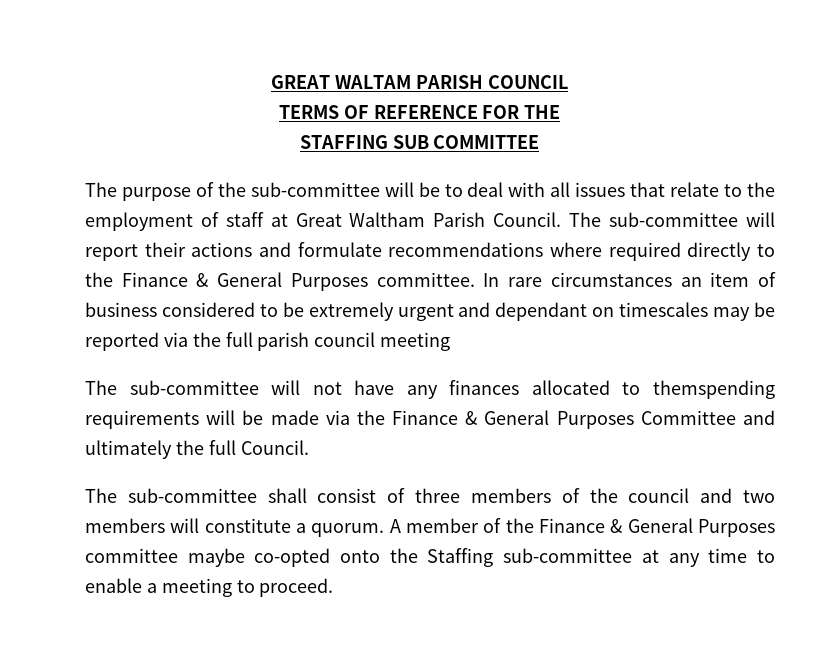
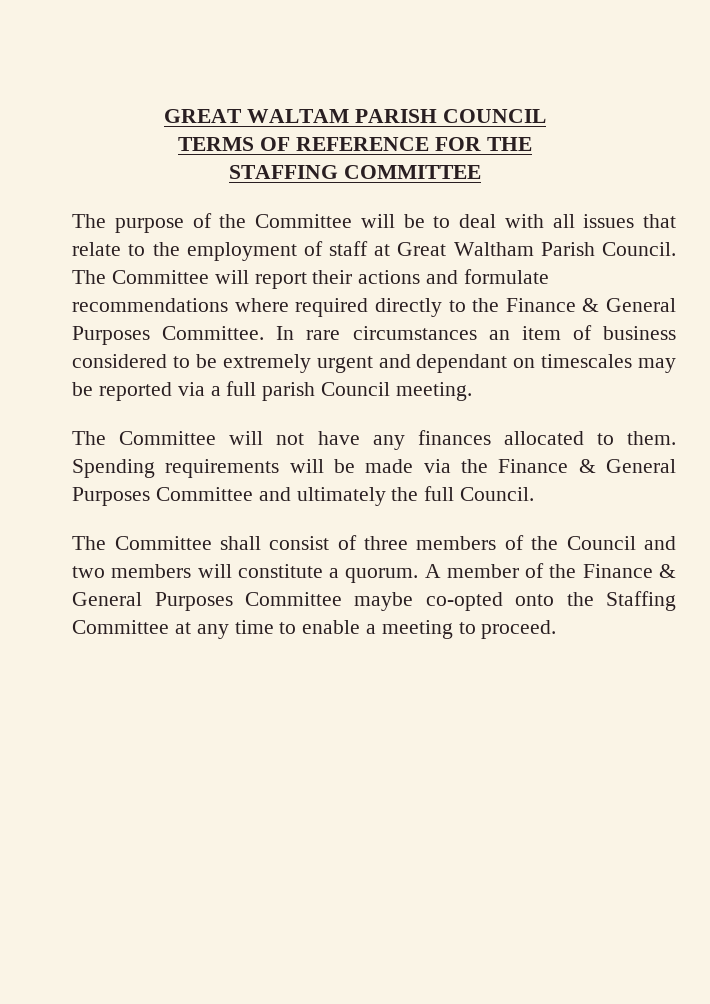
- STAFFING SUB COMMITTEE
+ STAFFING COMMITTEE
- The purpose of the sub-committee will be to deal with all issues that relate to the employment of staff at Great Waltham Parish Council.
+ The purpose of the Committee will be to deal with all issues that relate to the employment of staff at Great Waltham Parish Council.
- The sub-committee will report their actions and formulate recommendations where required directly to the Finance & General Purposes committee.
+ The Committee will report their actions and formulate recommendations where required directly to the Finance & General Purposes Committee.
- In rare circumstances an item of business considered to be extremely urgent and dependant on timescales may be reported via the full parish council meeting
- The sub-committee will not have any finances allocated to themspending requirements will be made via the Finance & General Purposes Committee and ultimately the full Council.
+ In rare circumstances an item of business considered to be extremely urgent and dependant on timescales may be reported via a full parish Council meeting.
+ The Committee will not have any finances allocated to them. Spending requirements will be made via the Finance & General Purposes Committee and ultimately the full Council.
- The sub-committee shall consist of three members of the council and two members will constitute a quorum.
+ The Committee shall consist of three members of the Council and two members will constitute a quorum.
- A member of the Finance & General Purposes committee maybe co-opted onto the Staffing sub-committee at any time to enable a meeting to proceed.
+ A member of the Finance & General Purposes Committee maybe co-opted onto the Staffing Committee at any time to enable a meeting to proceed.

